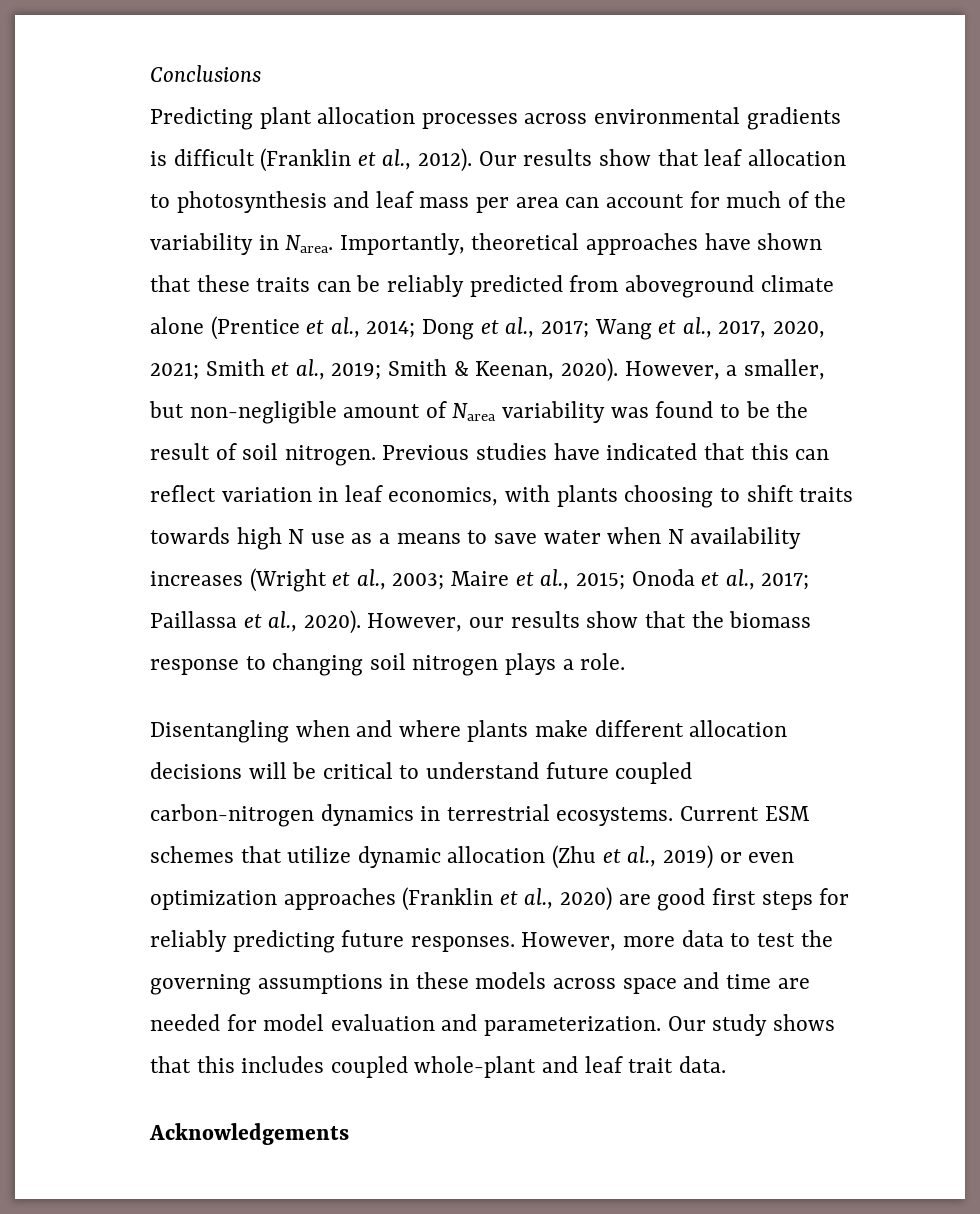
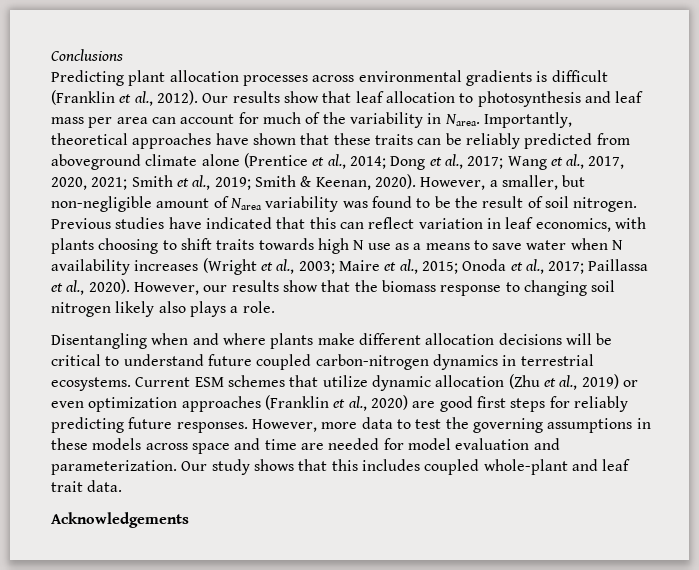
- However, our results show that the biomass response to changing soil nitrogen plays a role.
+ However, our results show that the biomass response to changing soil nitrogen likely also plays a role.

